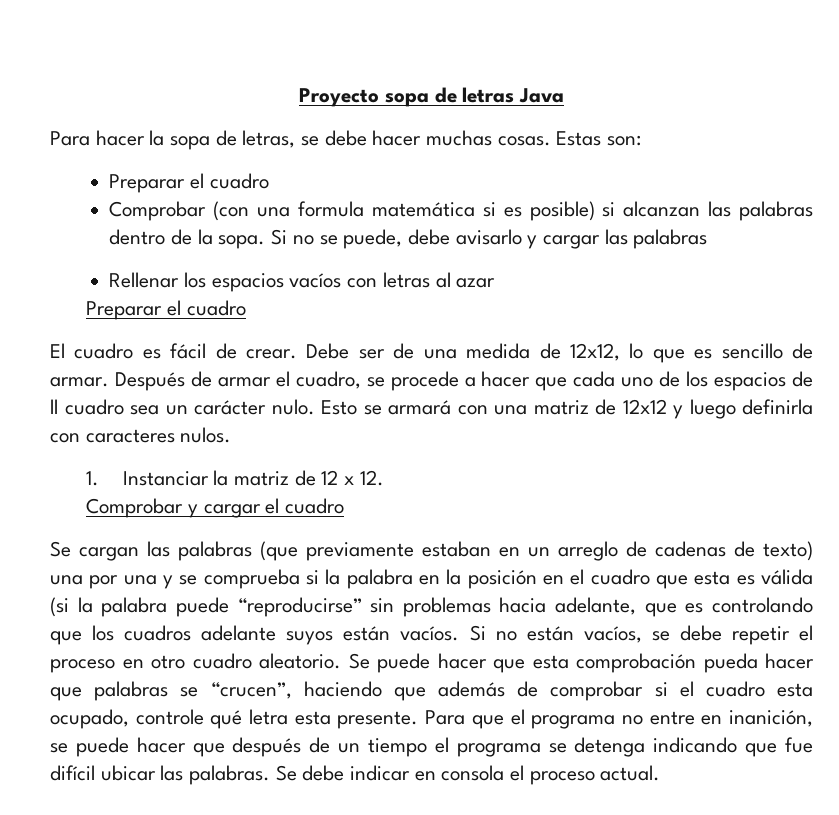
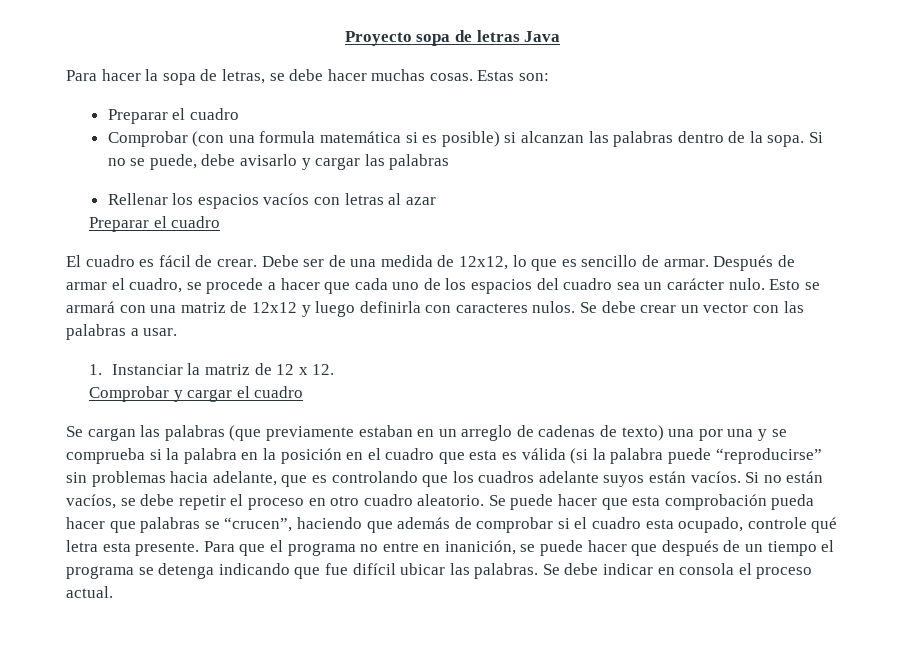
- Después de armar el cuadro, se procede a hacer que cada uno de los espacios de ll cuadro sea un carácter nulo.
+ Después de armar el cuadro, se procede a hacer que cada uno de los espacios del cuadro sea un carácter nulo.
+ Se debe crear un vector con las palabras a usar.

